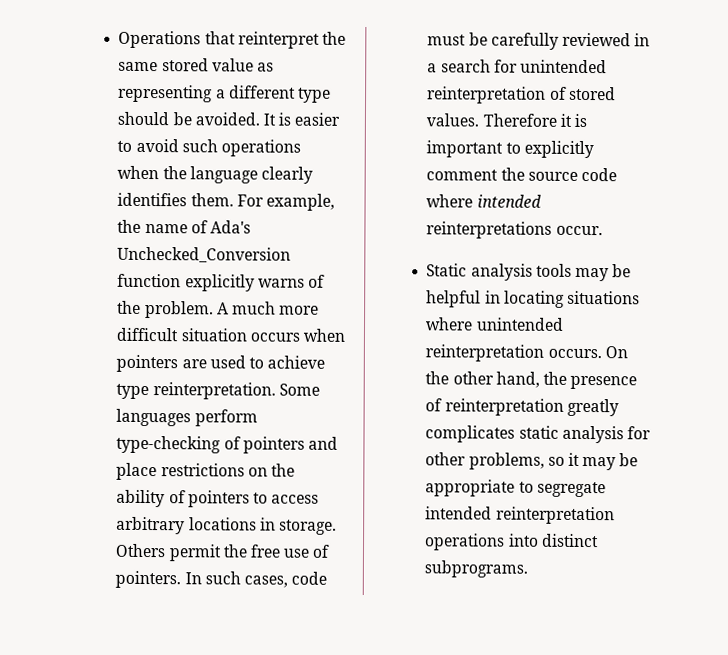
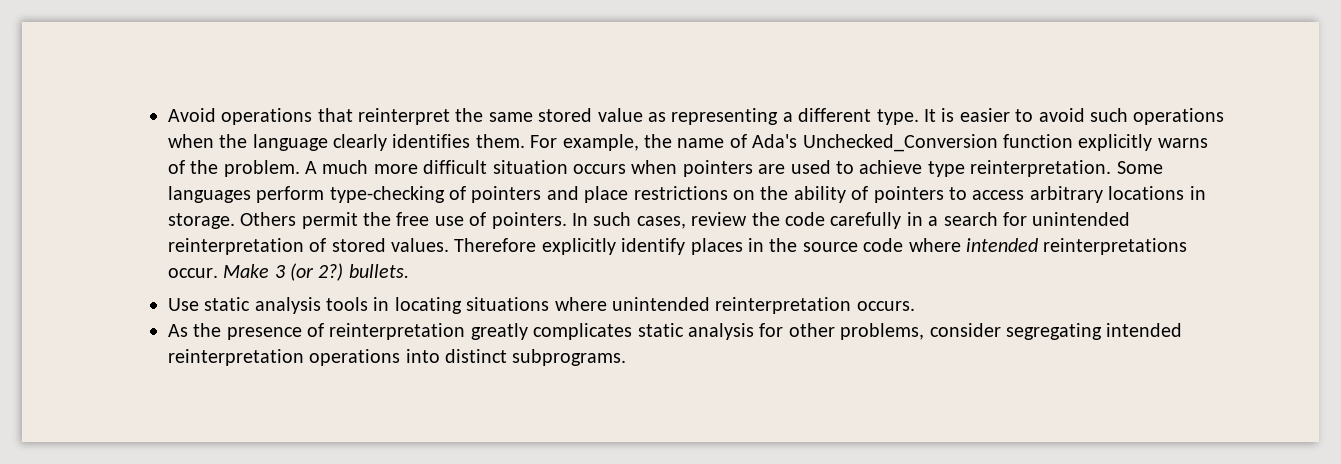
- Operations that reinterpret the same stored value as representing a different type should be avoided.
+ Avoid operations that reinterpret the same stored value as representing a different type.
- In such cases, code must be carefully reviewed in a search for unintended reinterpretation of stored values.
+ In such cases, review the code carefully in a search for unintended reinterpretation of stored values.
- Therefore it is important to explicitly comment the source code where intended reinterpretations occur.
- Static analysis tools may be helpful in locating situations where unintended reinterpretation occurs. On the other hand, the presence of reinterpretation greatly complicates static analysis for other problems, so it may be appropriate to segregate intended reinterpretation operations into distinct subprograms.
+ Therefore explicitly identify places in the source code where intended reinterpretations occur. Make 3 (or 2?) bullets.
+ Use static analysis tools in locating situations where unintended reinterpretation occurs.
+ As the presence of reinterpretation greatly complicates static analysis for other problems, consider segregating intended reinterpretation operations into distinct subprograms.

